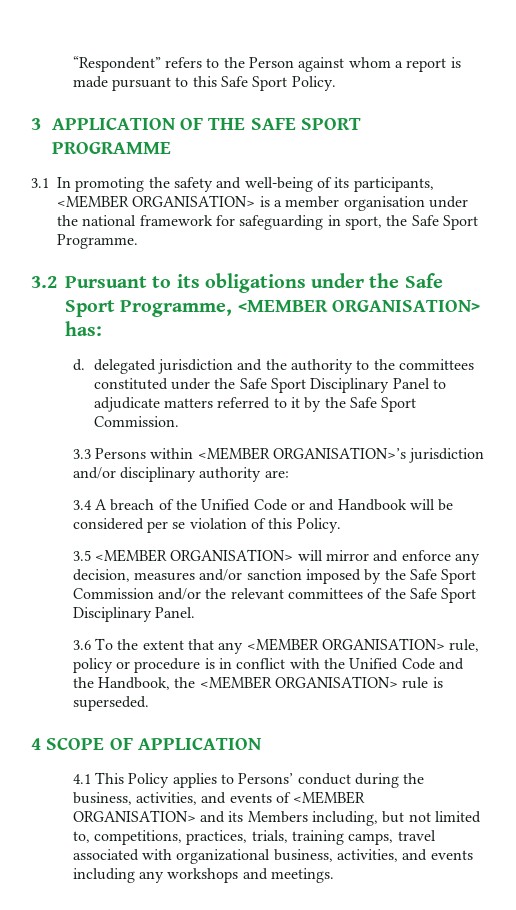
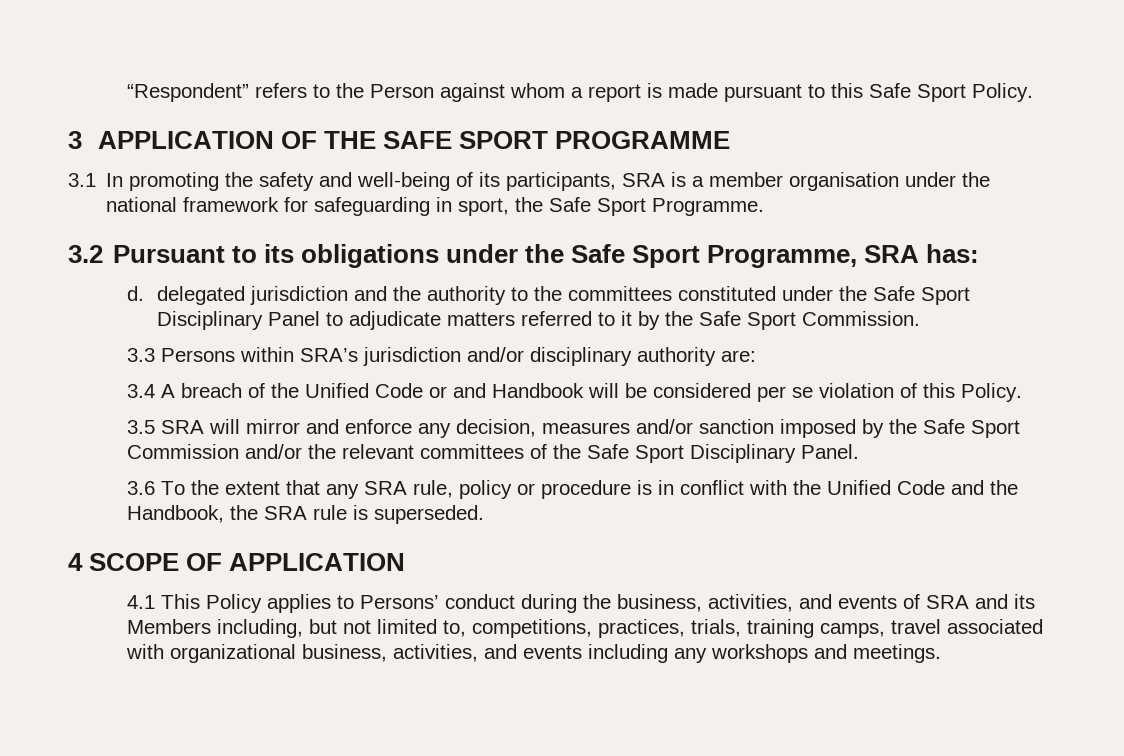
- 3.1 In promoting the safety and well-being of its participants, <MEMBER ORGANISATION> is a member organisation under the national framework for safeguarding in sport, the Safe Sport Programme.
+ 3.1 In promoting the safety and well-being of its participants, SRA is a member organisation under the national framework for safeguarding in sport, the Safe Sport Programme.
- 3.2 Pursuant to its obligations under the Safe Sport Programme, <MEMBER ORGANISATION> has:
+ 3.2 Pursuant to its obligations under the Safe Sport Programme, SRA has:
- 3.3 Persons within <MEMBER ORGANISATION>’s jurisdiction and/or disciplinary authority are:
+ 3.3 Persons within SRA’s jurisdiction and/or disciplinary authority are:
- 3.5 <MEMBER ORGANISATION> will mirror and enforce any decision, measures and/or sanction imposed by the Safe Sport Commission and/or the relevant committees of the Safe Sport Disciplinary Panel.
+ 3.5 SRA will mirror and enforce any decision, measures and/or sanction imposed by the Safe Sport Commission and/or the relevant committees of the Safe Sport Disciplinary Panel.
- 3.6 To the extent that any <MEMBER ORGANISATION> rule, policy or procedure is in conflict with the Unified Code and the Handbook, the <MEMBER ORGANISATION> rule is superseded.
+ 3.6 To the extent that any SRA rule, policy or procedure is in conflict with the Unified Code and the Handbook, the SRA rule is superseded.
- 4.1 This Policy applies to Persons’ conduct during the business, activities, and events of <MEMBER ORGANISATION> and its Members including, but not limited to, competitions, practices, trials, training camps, travel associated with organizational business, activities, and events including any workshops and meetings.
+ 4.1 This Policy applies to Persons’ conduct during the business, activities, and events of SRA and its Members including, but not limited to, competitions, practices, trials, training camps, travel associated with organizational business, activities, and events including any workshops and meetings.

